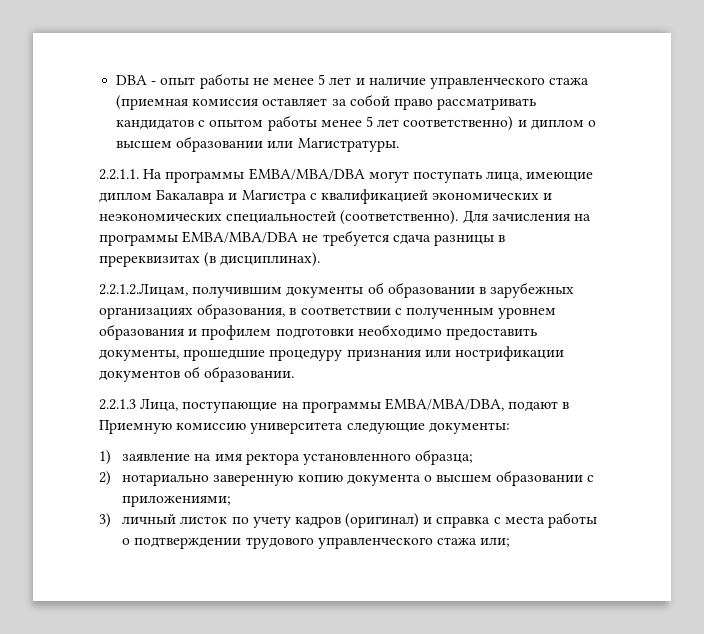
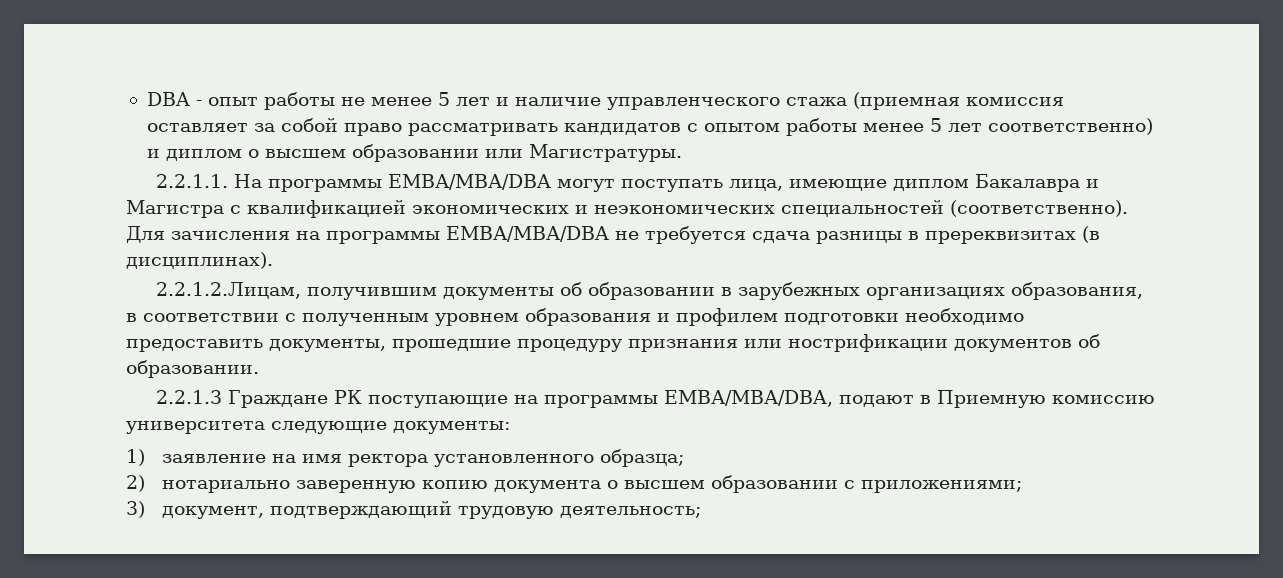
- 2.2.1.3 Лица, поступающие на программы ЕМВА/МВА/DBA, подают в Приемную комиссию университета следующие документы:
+ 2.2.1.3 Граждане РК поступающие на программы ЕМВА/МВА/DBA, подают в Приемную комиссию университета следующие документы:
- 3) личный листок по учету кадров (оригинал) и справка с места работы о подтверждении трудового управленческого стажа или;
+ 3) документ, подтверждающий трудовую деятельность;

